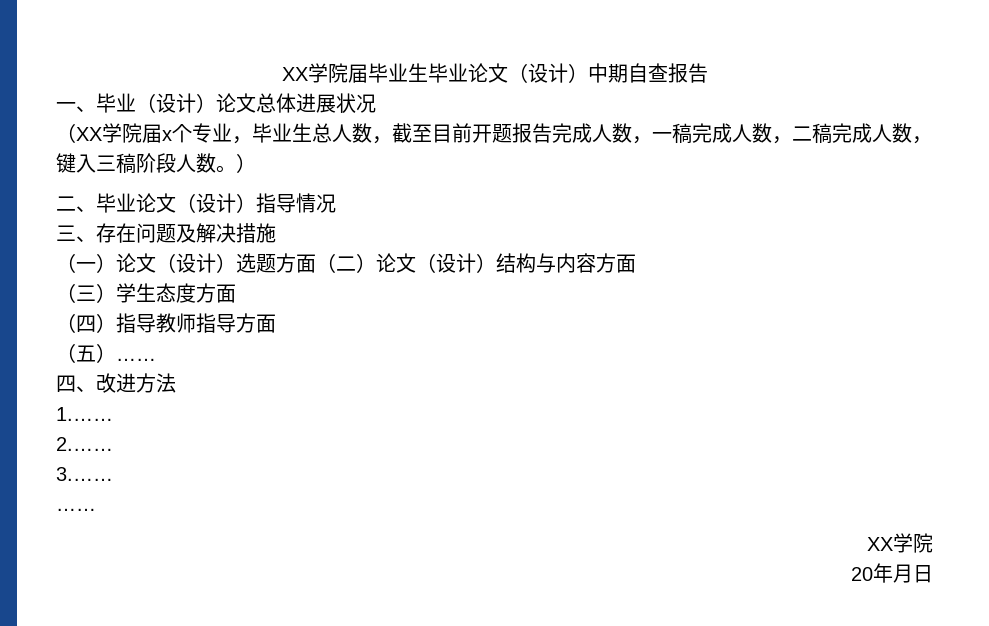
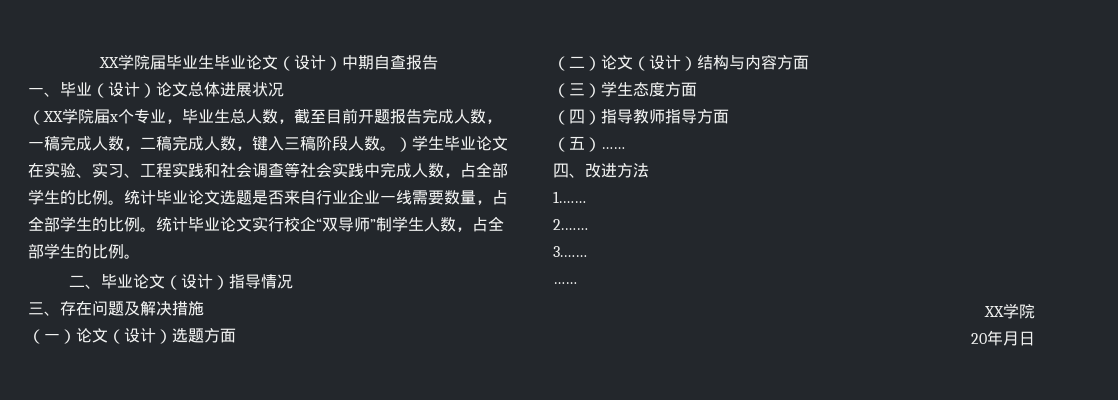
- （XX学院届x个专业，毕业生总人数，截至目前开题报告完成人数，一稿完成人数，二稿完成人数，键入三稿阶段人数。）
+ （XX学院届x个专业，毕业生总人数，截至目前开题报告完成人数，一稿完成人数，二稿完成人数，键入三稿阶段人数。）学生毕业论文在实验、实习、工程实践和社会调查等社会实践中完成人数，占全部学生的比例。统计毕业论文选题是否来自行业企业一线需要数量，占全部学生的比例。统计毕业论文实行校企“双导师”制学生人数，占全部学生的比例。
- （一）论文（设计）选题方面（二）论文（设计）结构与内容方面
+ （一）论文（设计）选题方面
+ （二）论文（设计）结构与内容方面

